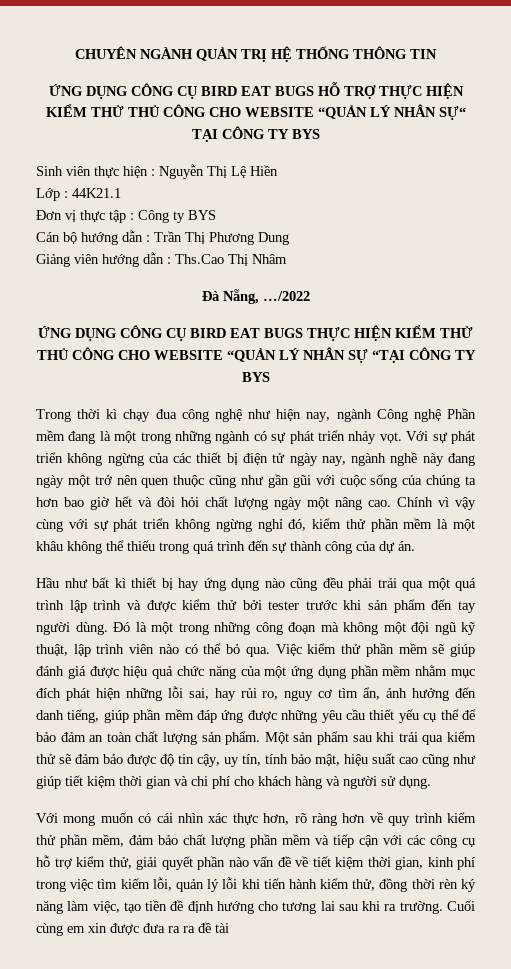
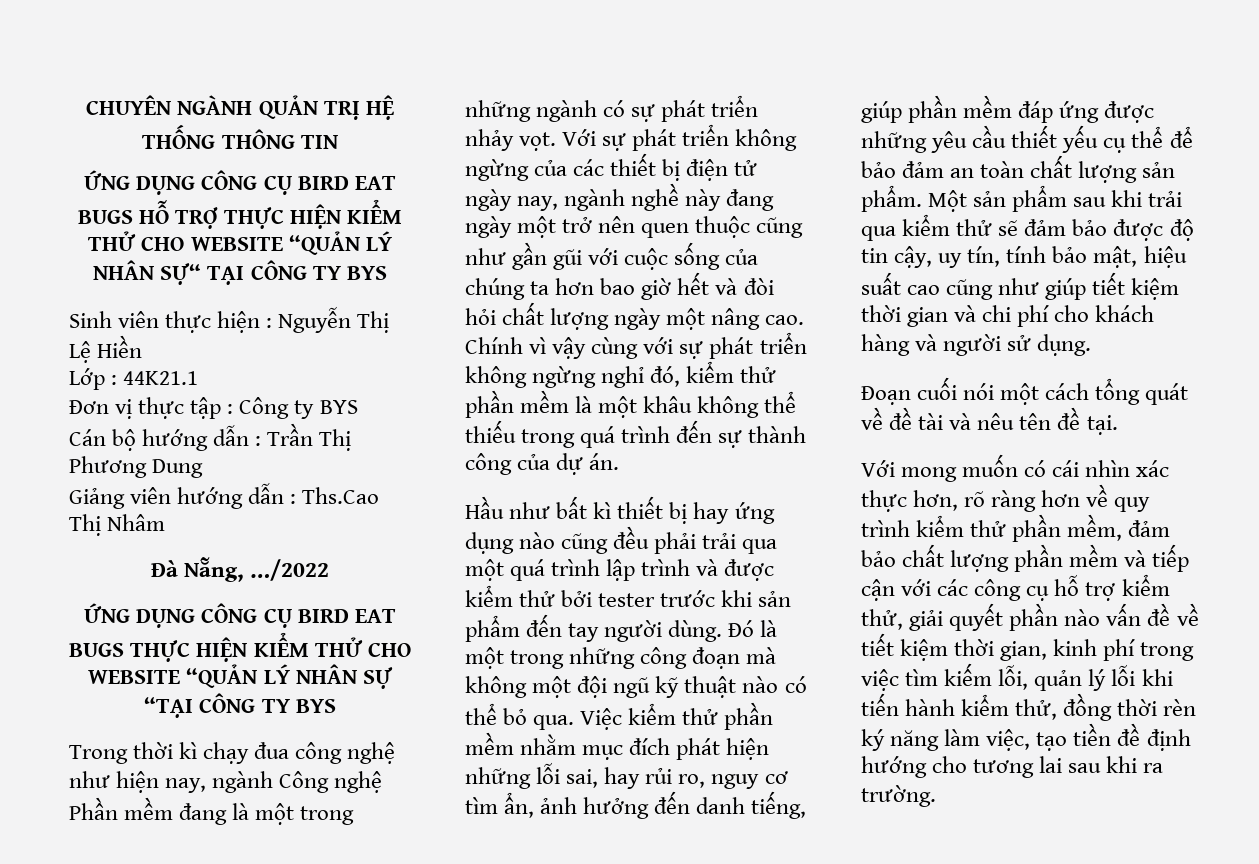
- ỨNG DỤNG CÔNG CỤ BIRD EAT BUGS HỖ TRỢ THỰC HIỆN KIỂM THỬ THỦ CÔNG CHO WEBSITE “QUẢN LÝ NHÂN SỰ“ TẠI CÔNG TY BYS
+ ỨNG DỤNG CÔNG CỤ BIRD EAT BUGS HỖ TRỢ THỰC HIỆN KIỂM THỬ CHO WEBSITE “QUẢN LÝ NHÂN SỰ“ TẠI CÔNG TY BYS
- ỨNG DỤNG CÔNG CỤ BIRD EAT BUGS THỰC HIỆN KIỂM THỬ THỦ CÔNG CHO WEBSITE “QUẢN LÝ NHÂN SỰ “TẠI CÔNG TY BYS
+ ỨNG DỤNG CÔNG CỤ BIRD EAT BUGS THỰC HIỆN KIỂM THỬ CHO WEBSITE “QUẢN LÝ NHÂN SỰ “TẠI CÔNG TY BYS
- Đó là một trong những công đoạn mà không một đội ngũ kỹ thuật, lập trình viên nào có thể bỏ qua.
+ Đó là một trong những công đoạn mà không một đội ngũ kỹ thuật nào có thể bỏ qua.
- Việc kiểm thử phần mềm sẽ giúp đánh giá được hiệu quả chức năng của một ứng dụng phần mềm nhằm mục đích phát hiện những lỗi sai, hay rủi ro, nguy cơ tìm ẩn, ảnh hưởng đến danh tiếng, giúp phần mềm đáp ứng được những yêu cầu thiết yếu cụ thể để bảo đảm an toàn chất lượng sản phẩm.
+ Việc kiểm thử phần mềm nhằm mục đích phát hiện những lỗi sai, hay rủi ro, nguy cơ tìm ẩn, ảnh hưởng đến danh tiếng, giúp phần mềm đáp ứng được những yêu cầu thiết yếu cụ thể để bảo đảm an toàn chất lượng sản phẩm.
+ Đoạn cuối nói một cách tổng quát về đề tài và nêu tên đề tại.
- Cuối cùng em xin được đưa ra ra đề tài

